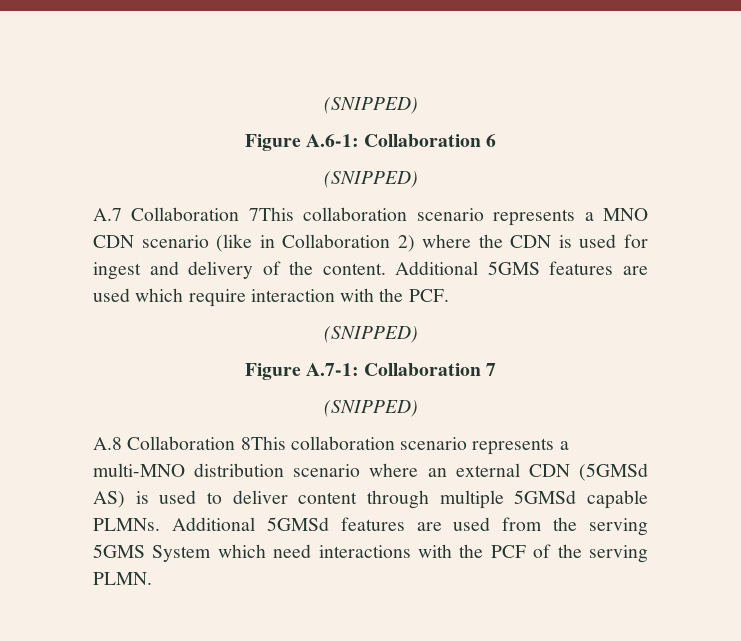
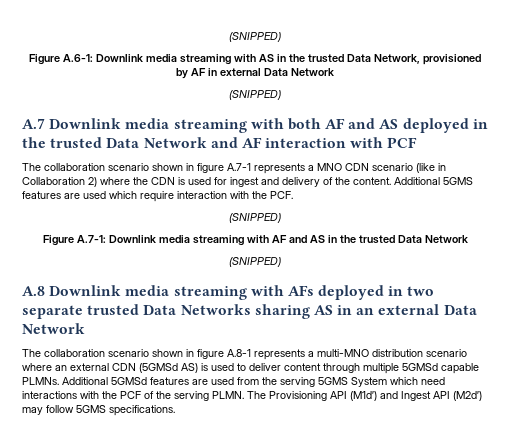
- Figure A.6-1: Collaboration 6
+ Figure A.6-1: Downlink media streaming with AS in the trusted Data Network, provisioned by AF in external Data Network
  (SNIPPED)
- A.7 Collaboration 7This collaboration scenario represents a MNO CDN scenario (like in Collaboration 2) where the CDN is used for ingest and delivery of the content.
+ A.7 Downlink media streaming with both AF and AS deployed in the trusted Data Network and AF interaction with PCF
+ The collaboration scenario shown in figure A.7-1 represents a MNO CDN scenario (like in Collaboration 2) where the CDN is used for ingest and delivery of the content.
- Figure A.7-1: Collaboration 7
+ Figure A.7-1: Downlink media streaming with AF and AS in the trusted Data Network
  (SNIPPED)
- A.8 Collaboration 8This collaboration scenario represents a multi-MNO distribution scenario where an external CDN (5GMSd AS) is used to deliver content through multiple 5GMSd capable PLMNs.
+ A.8 Downlink media streaming with AFs deployed in two separate trusted Data Networks sharing AS in an external Data Network
+ The collaboration scenario shown in figure A.8-1 represents a multi-MNO distribution scenario where an external CDN (5GMSd AS) is used to deliver content through multiple 5GMSd capable PLMNs.
+ The Provisioning API (M1d′) and Ingest API (M2d′) may follow 5GMS specifications.

